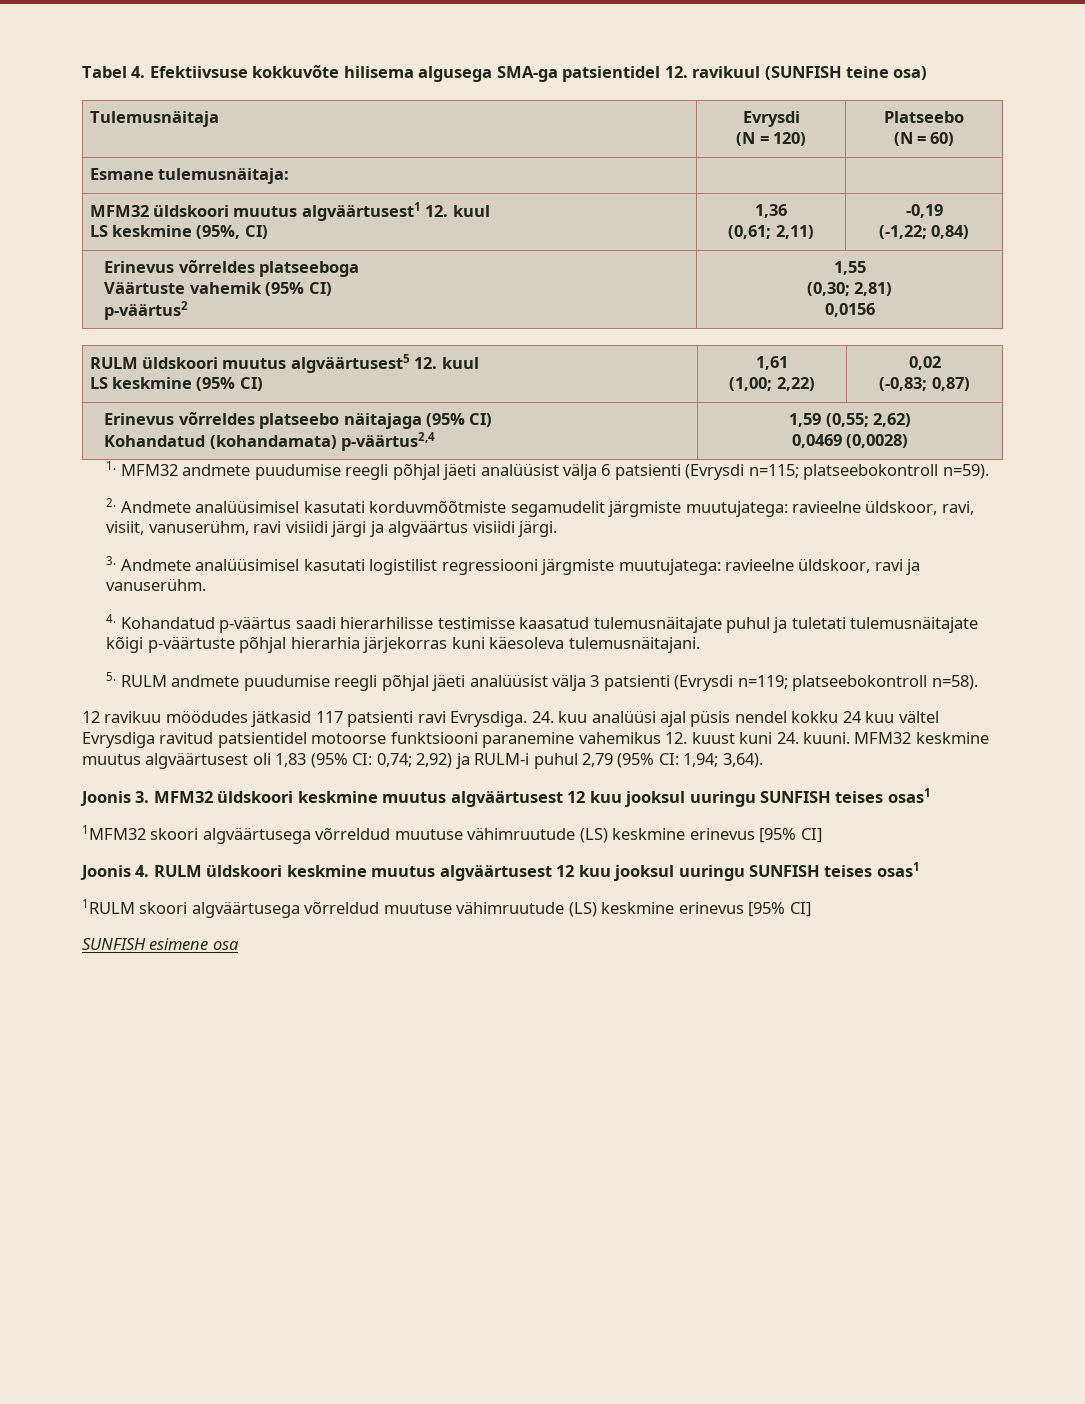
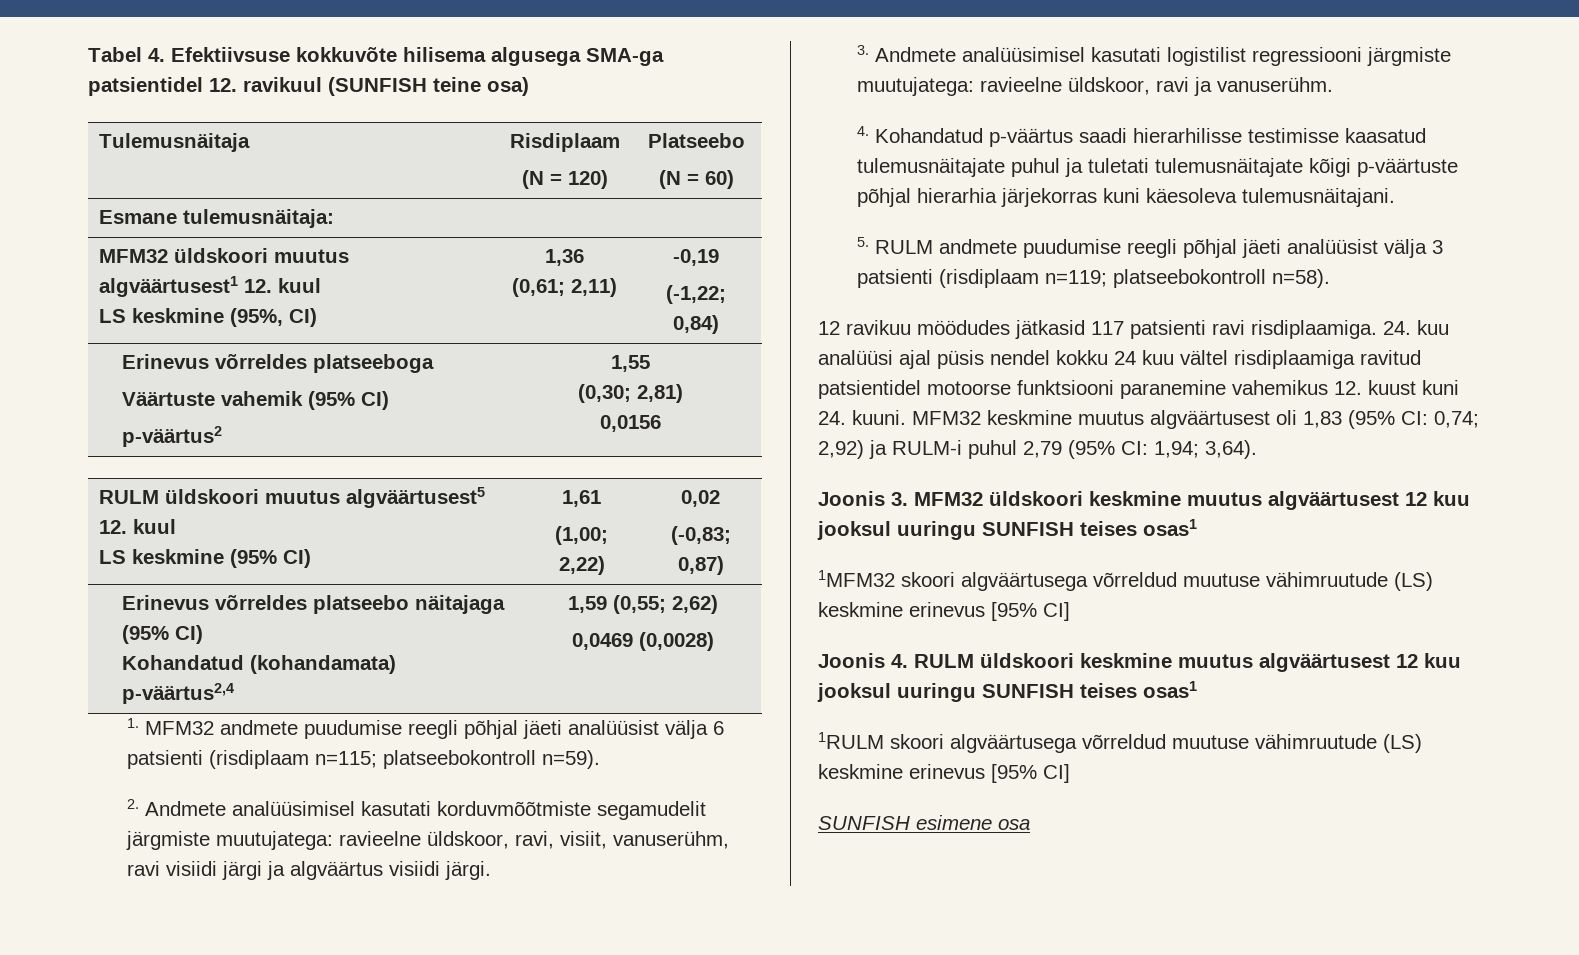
- Tulemusnäitaja | Evrysdi
+ Tulemusnäitaja | Risdiplaam
- 1. MFM32 andmete puudumise reegli põhjal jäeti analüüsist välja 6 patsienti (Evrysdi n=115; platseebokontroll n=59).
+ 1. MFM32 andmete puudumise reegli põhjal jäeti analüüsist välja 6 patsienti (risdiplaam n=115; platseebokontroll n=59).
- 5. RULM andmete puudumise reegli põhjal jäeti analüüsist välja 3 patsienti (Evrysdi n=119; platseebokontroll n=58).
+ 5. RULM andmete puudumise reegli põhjal jäeti analüüsist välja 3 patsienti (risdiplaam n=119; platseebokontroll n=58).
- 12 ravikuu möödudes jätkasid 117 patsienti ravi Evrysdiga.
+ 12 ravikuu möödudes jätkasid 117 patsienti ravi risdiplaamiga.
- 24. kuu analüüsi ajal püsis nendel kokku 24 kuu vältel Evrysdiga ravitud patsientidel motoorse funktsiooni paranemine vahemikus 12. kuust kuni 24. kuuni.
+ 24. kuu analüüsi ajal püsis nendel kokku 24 kuu vältel risdiplaamiga ravitud patsientidel motoorse funktsiooni paranemine vahemikus 12. kuust kuni 24. kuuni.

